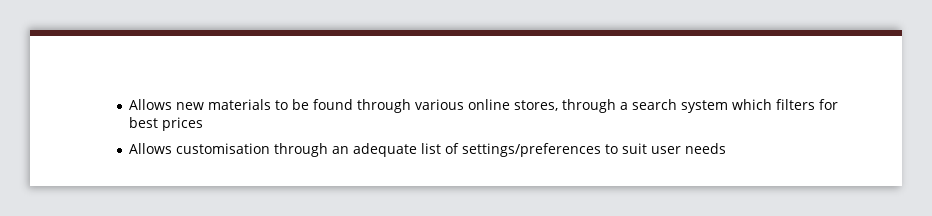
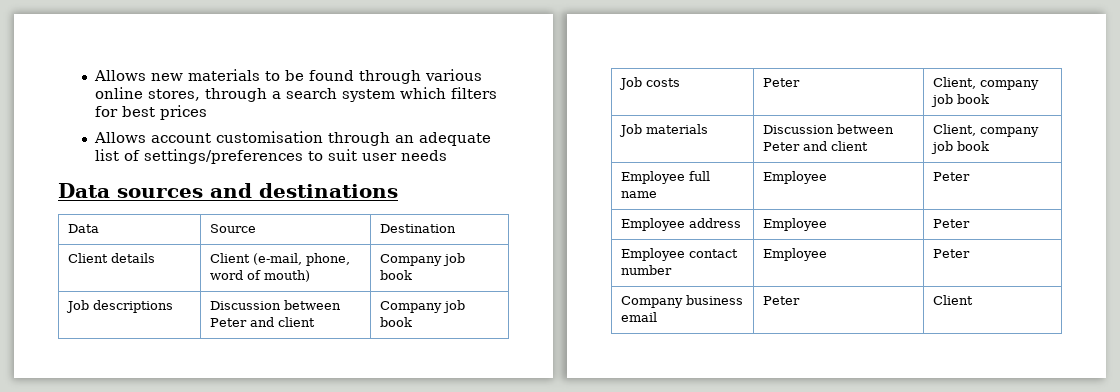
- Allows customisation through an adequate list of settings/preferences to suit user needs
+ Allows account customisation through an adequate list of settings/preferences to suit user needs
+ Data sources and destinations
+ Data | Source | Destination
+ Client details | Client (e-mail, phone, word of mouth) | Company job book
+ Job descriptions | Discussion between Peter and client | Company job book
+ Job costs | Peter | Client, company job book
+ Job materials | Discussion between Peter and client | Client, company job book
+ Employee full name | Employee | Peter
+ Employee address | Employee | Peter
+ Employee contact number | Employee | Peter
+ Company business email | Peter | Client

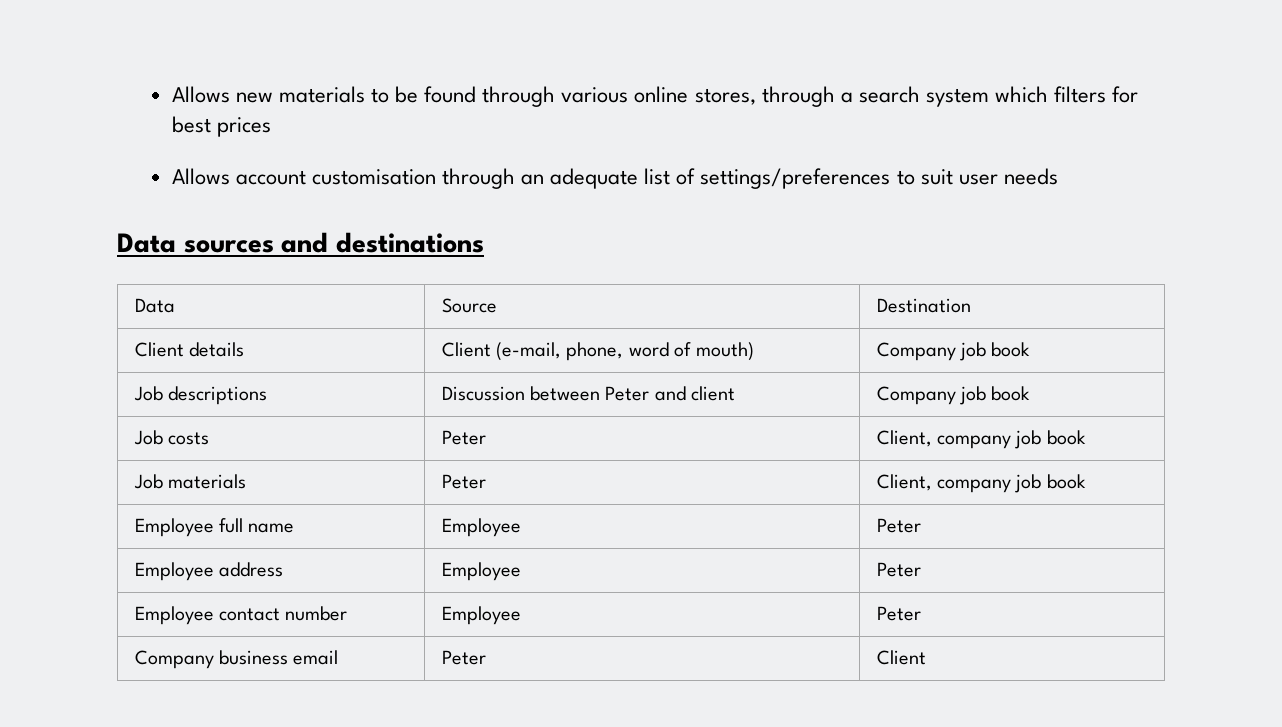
- Job materials | Discussion between Peter and client | Client, company job book
+ Job materials | Peter | Client, company job book

